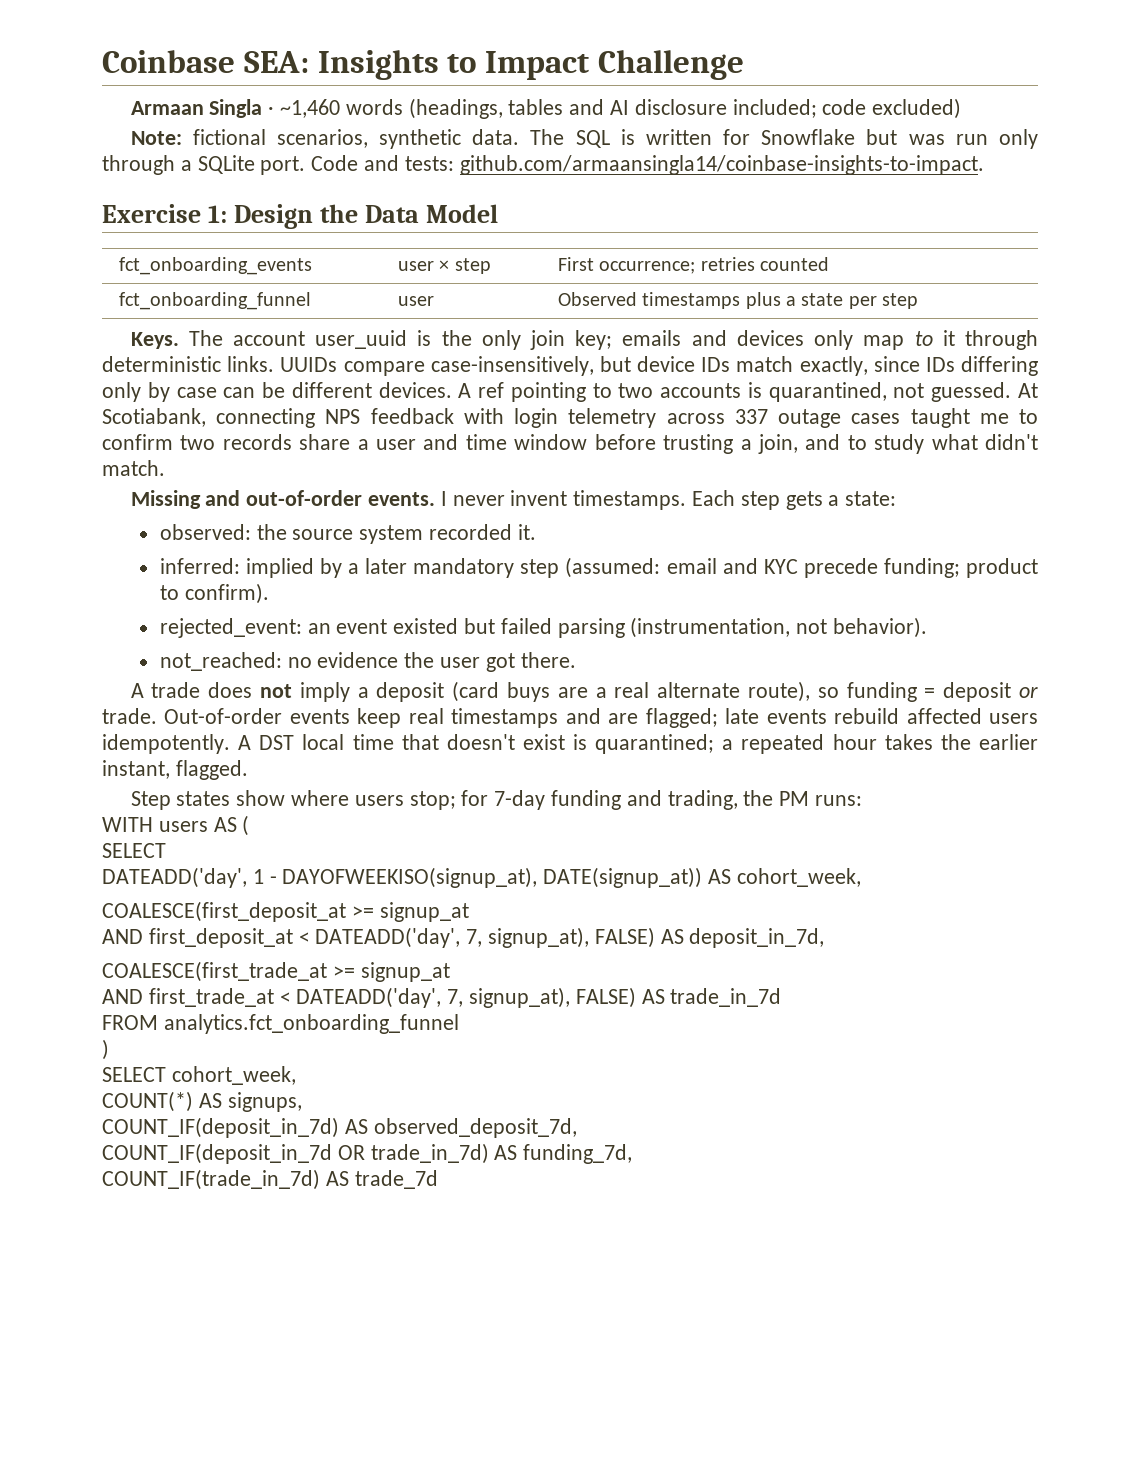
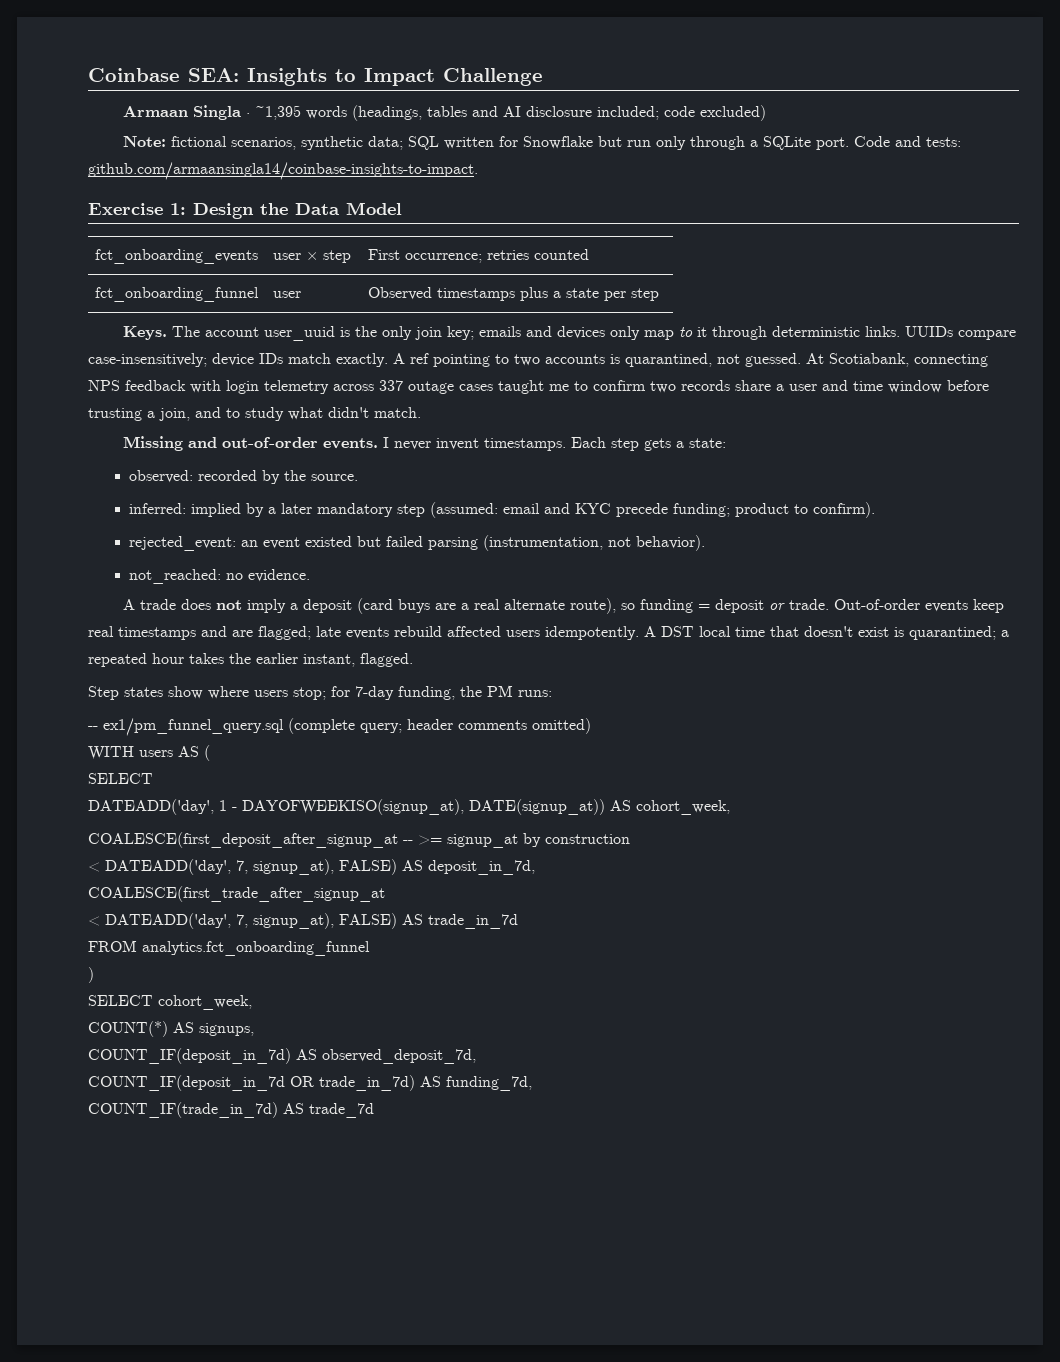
- Armaan Singla · ~1,460 words (headings, tables and AI disclosure included; code excluded)
+ Armaan Singla · ~1,395 words (headings, tables and AI disclosure included; code excluded)
- Note: fictional scenarios, synthetic data. The SQL is written for Snowflake but was run only through a SQLite port.
+ Note: fictional scenarios, synthetic data; SQL written for Snowflake but run only through a SQLite port.
- UUIDs compare case-insensitively, but device IDs match exactly, since IDs differing only by case can be different devices.
+ UUIDs compare case-insensitively; device IDs match exactly.
- observed: the source system recorded it.
+ observed: recorded by the source.
- not_reached: no evidence the user got there.
+ not_reached: no evidence.
- Step states show where users stop; for 7-day funding and trading, the PM runs:
+ Step states show where users stop; for 7-day funding, the PM runs:
+ -- ex1/pm_funnel_query.sql (complete query; header comments omitted)
- COALESCE(first_deposit_at >= signup_at
- AND first_deposit_at < DATEADD('day', 7, signup_at), FALSE) AS deposit_in_7d,
+ COALESCE(first_deposit_after_signup_at -- >= signup_at by construction
+ < DATEADD('day', 7, signup_at), FALSE) AS deposit_in_7d,
- COALESCE(first_trade_at >= signup_at
- AND first_trade_at < DATEADD('day', 7, signup_at), FALSE) AS trade_in_7d
+ COALESCE(first_trade_after_signup_at
+ < DATEADD('day', 7, signup_at), FALSE) AS trade_in_7d

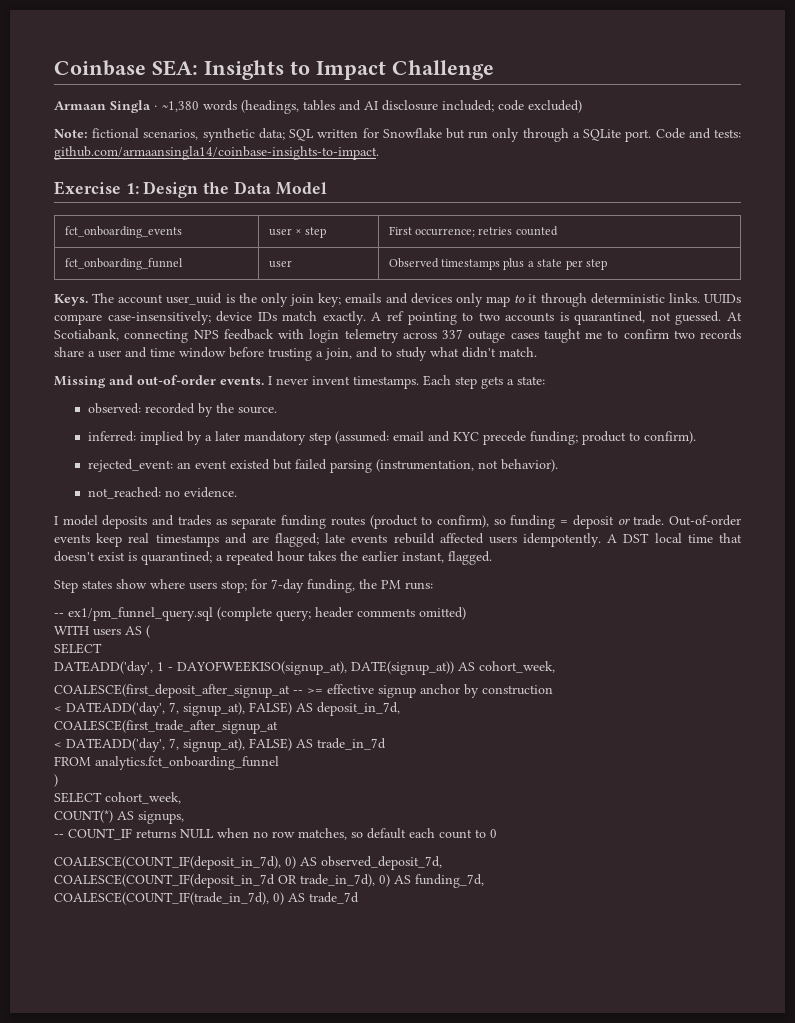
- Armaan Singla · ~1,395 words (headings, tables and AI disclosure included; code excluded)
+ Armaan Singla · ~1,380 words (headings, tables and AI disclosure included; code excluded)
- A trade does not imply a deposit (card buys are a real alternate route), so funding = deposit or trade.
+ I model deposits and trades as separate funding routes (product to confirm), so funding = deposit or trade.
- COALESCE(first_deposit_after_signup_at -- >= signup_at by construction
+ COALESCE(first_deposit_after_signup_at -- >= effective signup anchor by construction
- COUNT_IF(deposit_in_7d) AS observed_deposit_7d,
- COUNT_IF(deposit_in_7d OR trade_in_7d) AS funding_7d,
+ -- COUNT_IF returns NULL when no row matches, so default each count to 0
+ COALESCE(COUNT_IF(deposit_in_7d), 0) AS observed_deposit_7d,
+ COALESCE(COUNT_IF(deposit_in_7d OR trade_in_7d), 0) AS funding_7d,
- COUNT_IF(trade_in_7d) AS trade_7d
+ COALESCE(COUNT_IF(trade_in_7d), 0) AS trade_7d

